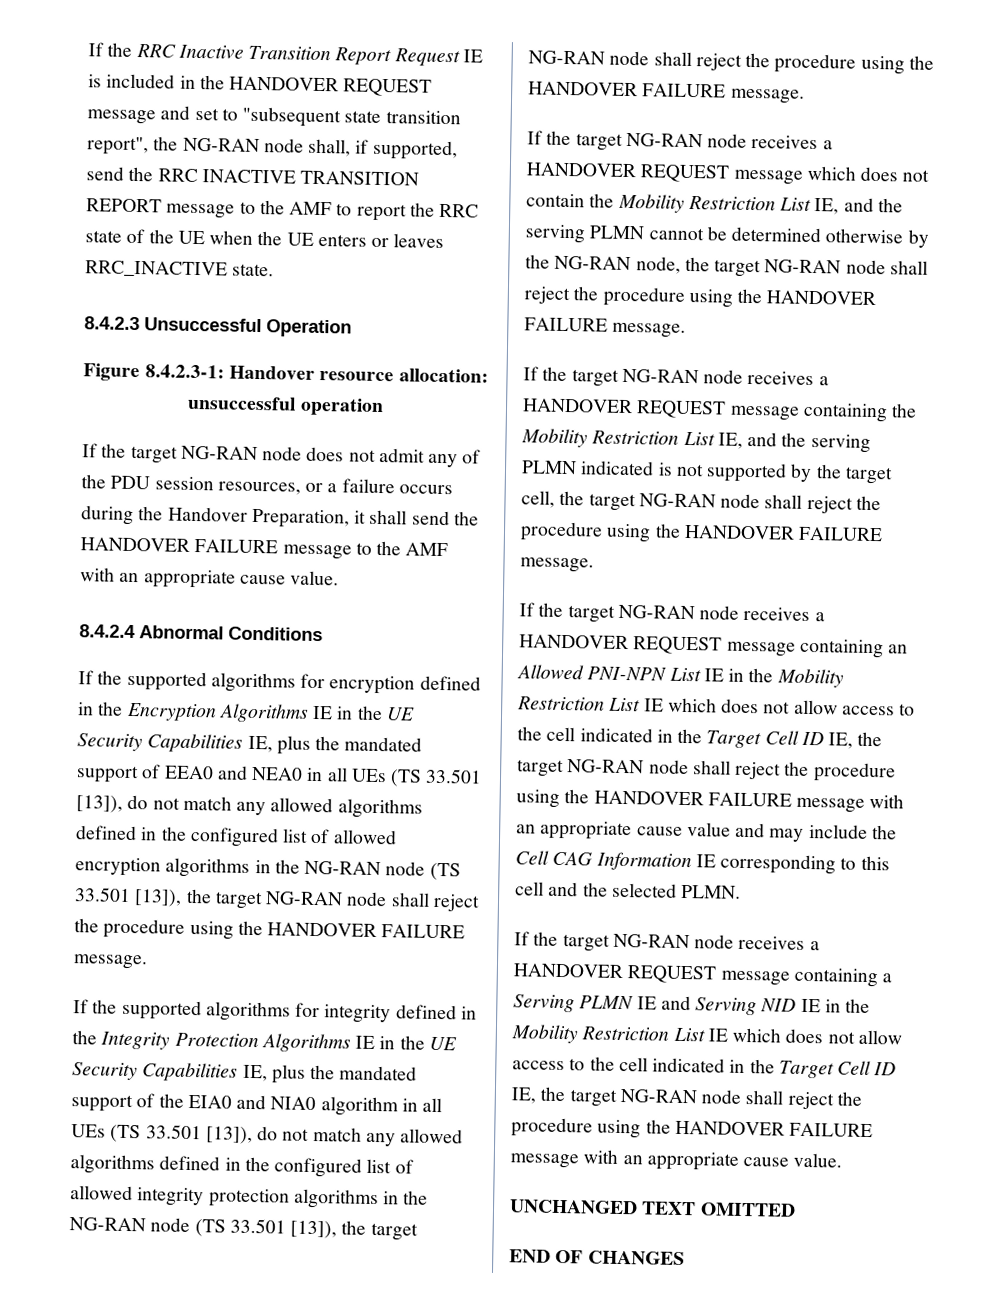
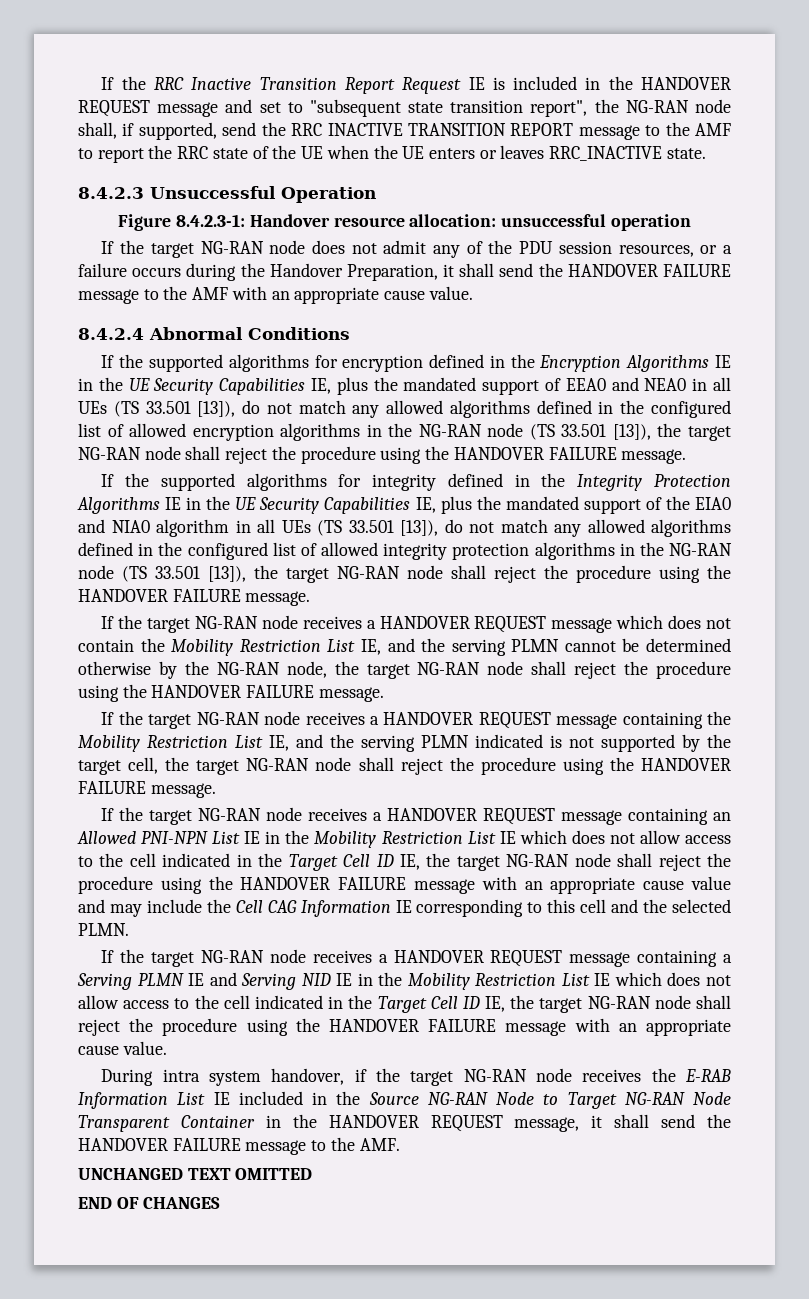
+ During intra system handover, if the target NG-RAN node receives the E-RAB Information List IE included in the Source NG-RAN Node to Target NG-RAN Node Transparent Container in the HANDOVER REQUEST message, it shall send the HANDOVER FAILURE message to the AMF.

